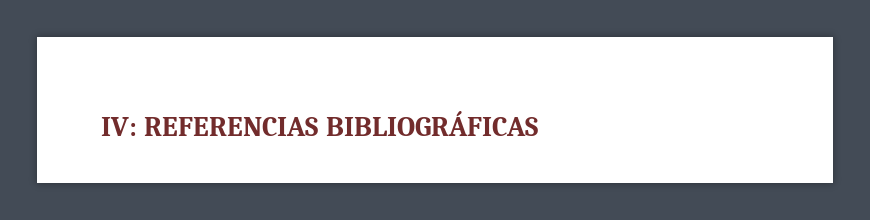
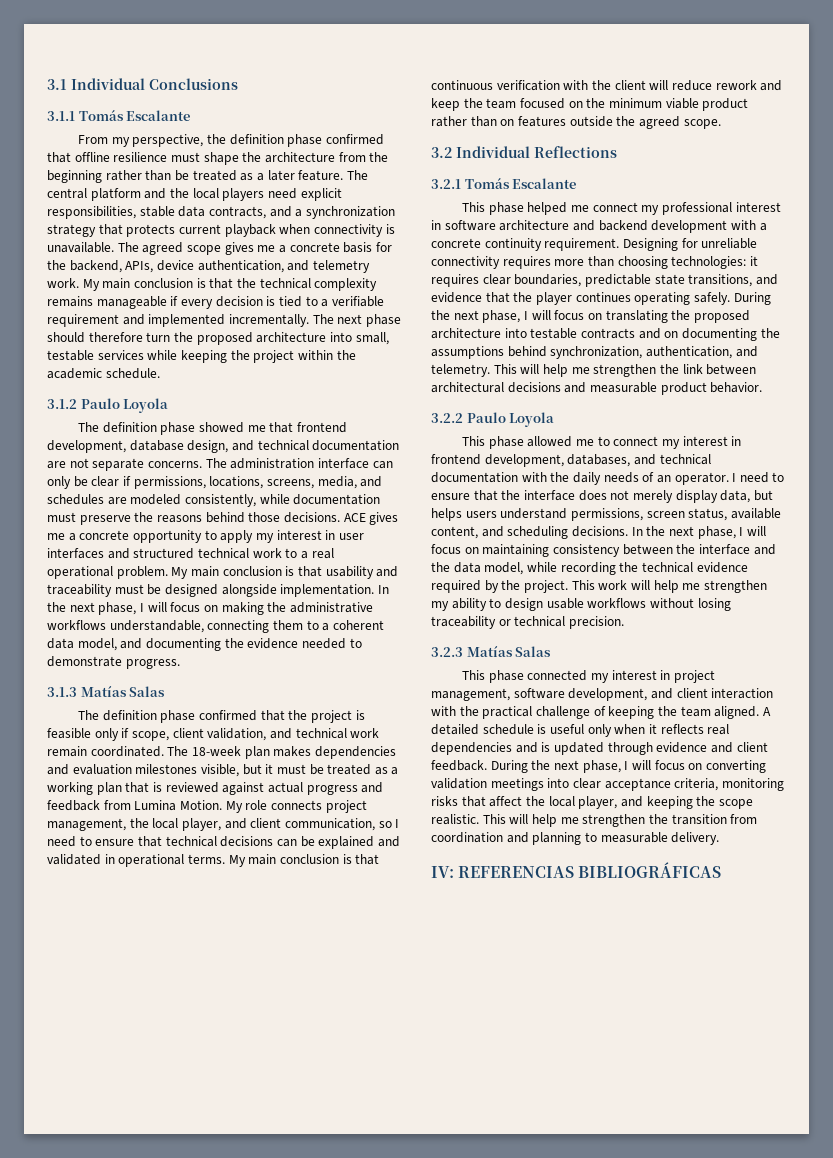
+ 3.1 Individual Conclusions
+ 3.1.1 Tomás Escalante
+ From my perspective, the definition phase confirmed that offline resilience must shape the architecture from the beginning rather than be treated as a later feature. The central platform and the local players need explicit responsibilities, stable data contracts, and a synchronization strategy that protects current playback when connectivity is unavailable. The agreed scope gives me a concrete basis for the backend, APIs, device authentication, and telemetry work. My main conclusion is that the technical complexity remains manageable if every decision is tied to a verifiable requirement and implemented incrementally. The next phase should therefore turn the proposed architecture into small, testable services while keeping the project within the academic schedule.
+ 3.1.2 Paulo Loyola
+ The definition phase showed me that frontend development, database design, and technical documentation are not separate concerns. The administration interface can only be clear if permissions, locations, screens, media, and schedules are modeled consistently, while documentation must preserve the reasons behind those decisions. ACE gives me a concrete opportunity to apply my interest in user interfaces and structured technical work to a real operational problem. My main conclusion is that usability and traceability must be designed alongside implementation. In the next phase, I will focus on making the administrative workflows understandable, connecting them to a coherent data model, and documenting the evidence needed to demonstrate progress.
+ 3.1.3 Matías Salas
+ The definition phase confirmed that the project is feasible only if scope, client validation, and technical work remain coordinated. The 18-week plan makes dependencies and evaluation milestones visible, but it must be treated as a working plan that is reviewed against actual progress and feedback from Lumina Motion. My role connects project management, the local player, and client communication, so I need to ensure that technical decisions can be explained and validated in operational terms. My main conclusion is that continuous verification with the client will reduce rework and keep the team focused on the minimum viable product rather than on features outside the agreed scope.
+ 3.2 Individual Reflections
+ 3.2.1 Tomás Escalante
+ This phase helped me connect my professional interest in software architecture and backend development with a concrete continuity requirement. Designing for unreliable connectivity requires more than choosing technologies: it requires clear boundaries, predictable state transitions, and evidence that the player continues operating safely. During the next phase, I will focus on translating the proposed architecture into testable contracts and on documenting the assumptions behind synchronization, authentication, and telemetry. This will help me strengthen the link between architectural decisions and measurable product behavior.
+ 3.2.2 Paulo Loyola
+ This phase allowed me to connect my interest in frontend development, databases, and technical documentation with the daily needs of an operator. I need to ensure that the interface does not merely display data, but helps users understand permissions, screen status, available content, and scheduling decisions. In the next phase, I will focus on maintaining consistency between the interface and the data model, while recording the technical evidence required by the project. This work will help me strengthen my ability to design usable workflows without losing traceability or technical precision.
+ 3.2.3 Matías Salas
+ This phase connected my interest in project management, software development, and client interaction with the practical challenge of keeping the team aligned. A detailed schedule is useful only when it reflects real dependencies and is updated through evidence and client feedback. During the next phase, I will focus on converting validation meetings into clear acceptance criteria, monitoring risks that affect the local player, and keeping the scope realistic. This will help me strengthen the transition from coordination and planning to measurable delivery.

